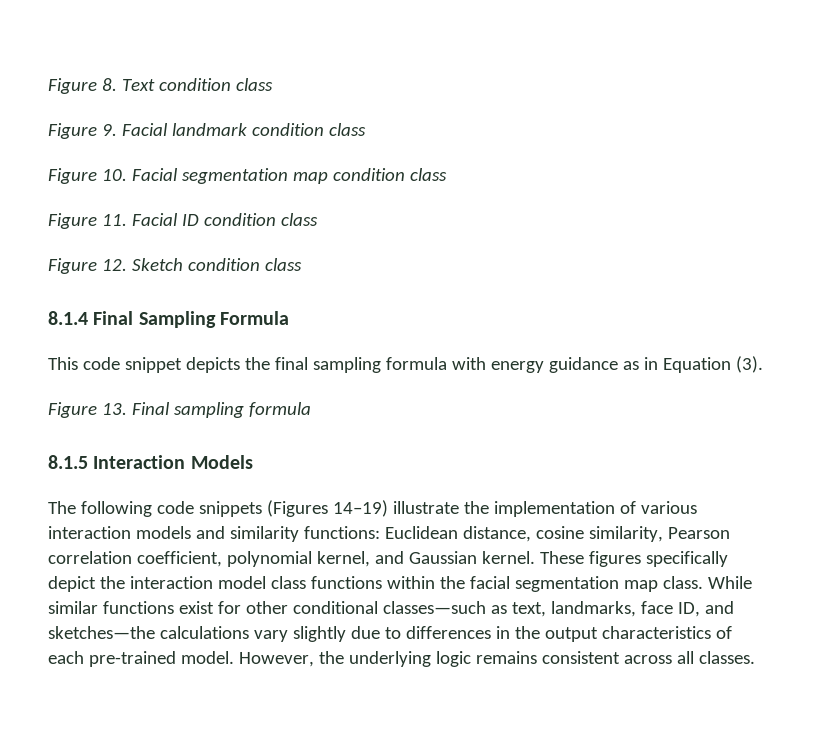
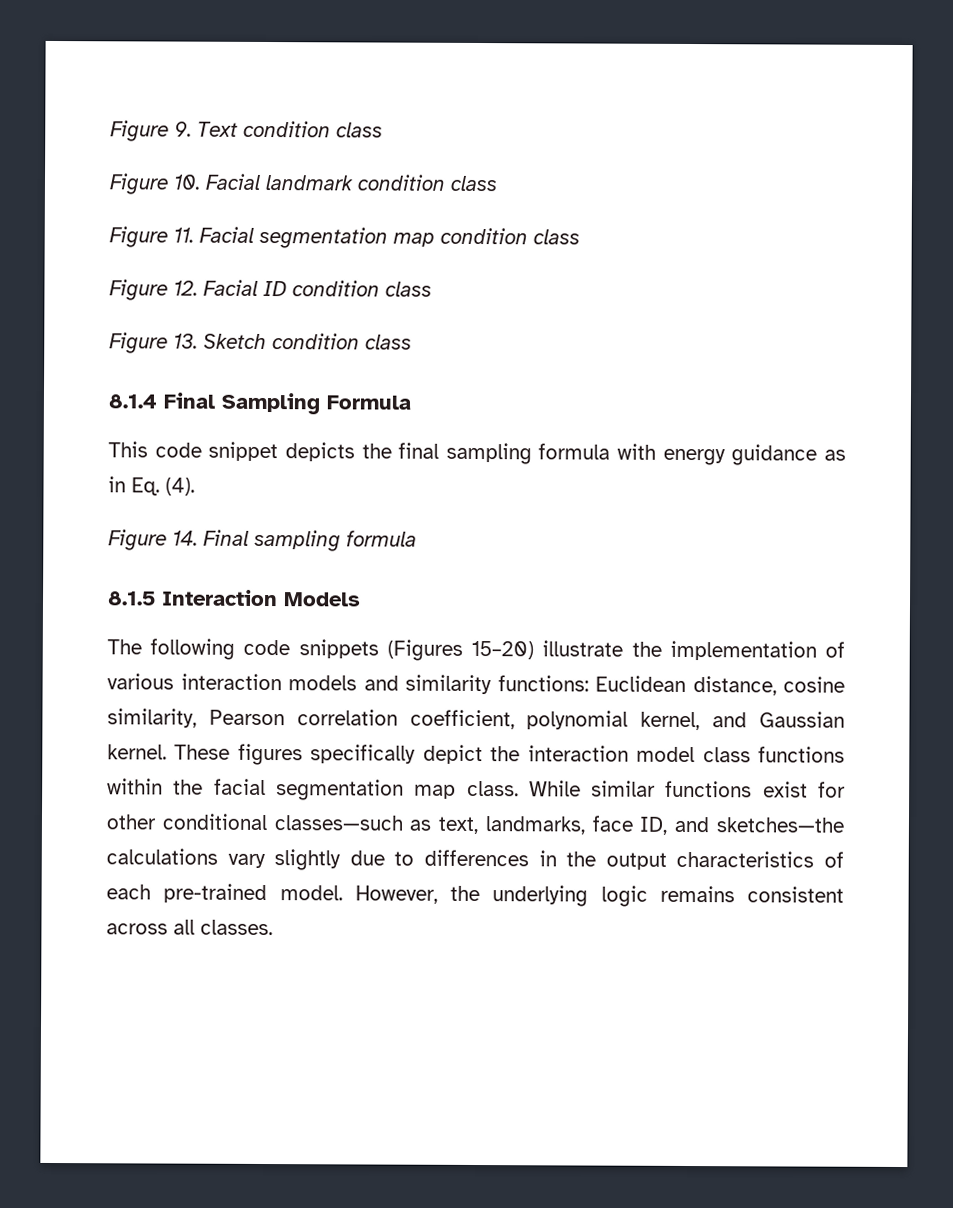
- Figure 8. Text condition class
+ Figure 9. Text condition class
- Figure 9. Facial landmark condition class
+ Figure 10. Facial landmark condition class
- Figure 10. Facial segmentation map condition class
+ Figure 11. Facial segmentation map condition class
- Figure 11. Facial ID condition class
+ Figure 12. Facial ID condition class
- Figure 12. Sketch condition class
+ Figure 13. Sketch condition class
- This code snippet depicts the final sampling formula with energy guidance as in Equation (3).
- Figure 13. Final sampling formula
+ This code snippet depicts the final sampling formula with energy guidance as in Eq. (4).
+ Figure 14. Final sampling formula
- The following code snippets (Figures 14–19) illustrate the implementation of various interaction models and similarity functions: Euclidean distance, cosine similarity, Pearson correlation coefficient, polynomial kernel, and Gaussian kernel.
+ The following code snippets (Figures 15–20) illustrate the implementation of various interaction models and similarity functions: Euclidean distance, cosine similarity, Pearson correlation coefficient, polynomial kernel, and Gaussian kernel.

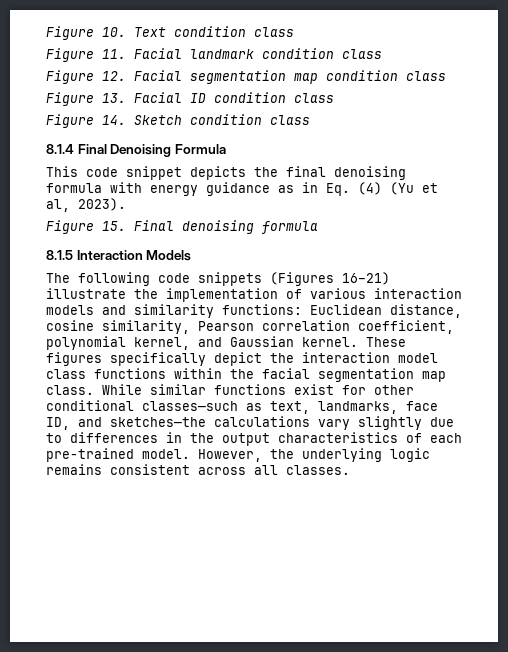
- Figure 9. Text condition class
+ Figure 10. Text condition class
- Figure 10. Facial landmark condition class
+ Figure 11. Facial landmark condition class
- Figure 11. Facial segmentation map condition class
+ Figure 12. Facial segmentation map condition class
- Figure 12. Facial ID condition class
+ Figure 13. Facial ID condition class
- Figure 13. Sketch condition class
+ Figure 14. Sketch condition class
- 8.1.4 Final Sampling Formula
+ 8.1.4 Final Denoising Formula
- This code snippet depicts the final sampling formula with energy guidance as in Eq. (4).
- Figure 14. Final sampling formula
+ This code snippet depicts the final denoising formula with energy guidance as in Eq. (4) (Yu et al, 2023).
+ Figure 15. Final denoising formula
- The following code snippets (Figures 15–20) illustrate the implementation of various interaction models and similarity functions: Euclidean distance, cosine similarity, Pearson correlation coefficient, polynomial kernel, and Gaussian kernel.
+ The following code snippets (Figures 16–21) illustrate the implementation of various interaction models and similarity functions: Euclidean distance, cosine similarity, Pearson correlation coefficient, polynomial kernel, and Gaussian kernel.

